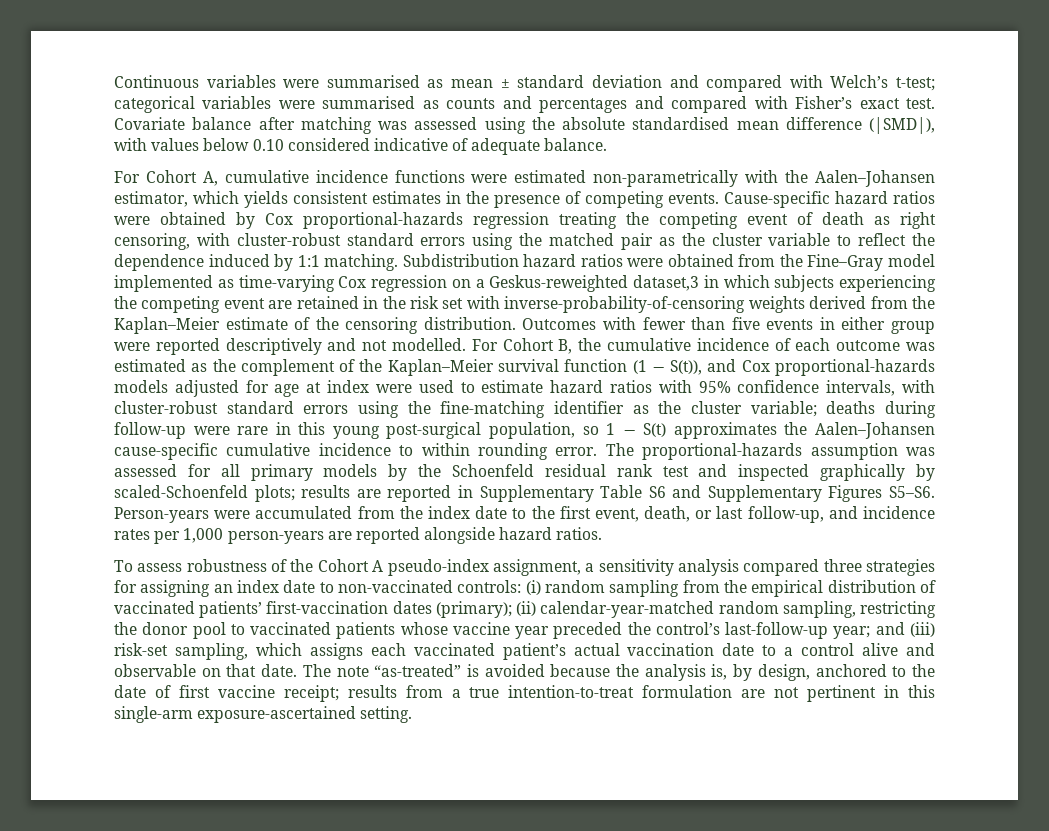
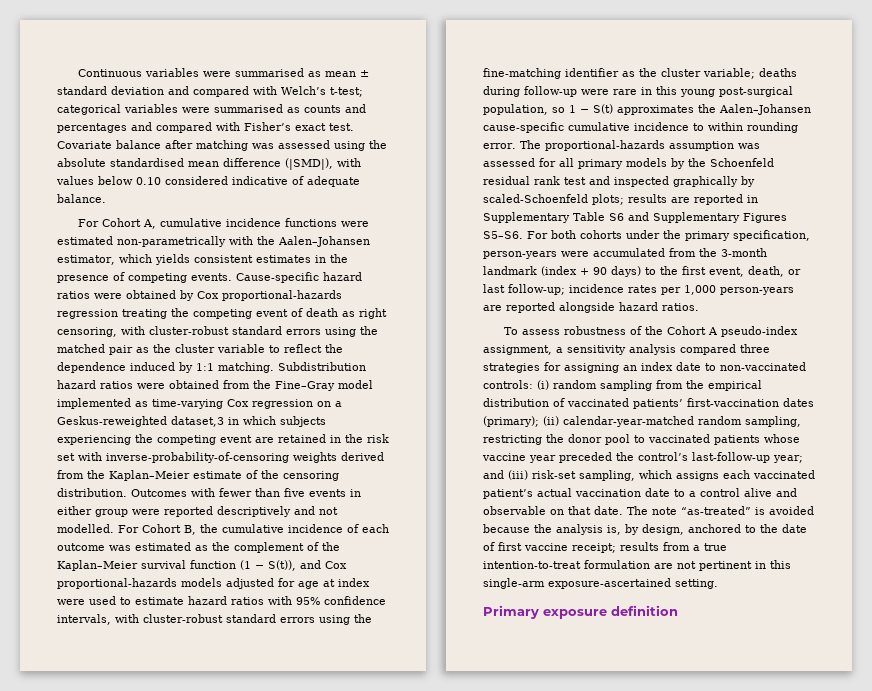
- Person-years were accumulated from the index date to the first event, death, or last follow-up, and incidence rates per 1,000 person-years are reported alongside hazard ratios.
+ For both cohorts under the primary specification, person-years were accumulated from the 3-month landmark (index + 90 days) to the first event, death, or last follow-up; incidence rates per 1,000 person-years are reported alongside hazard ratios.
+ Primary exposure definition

